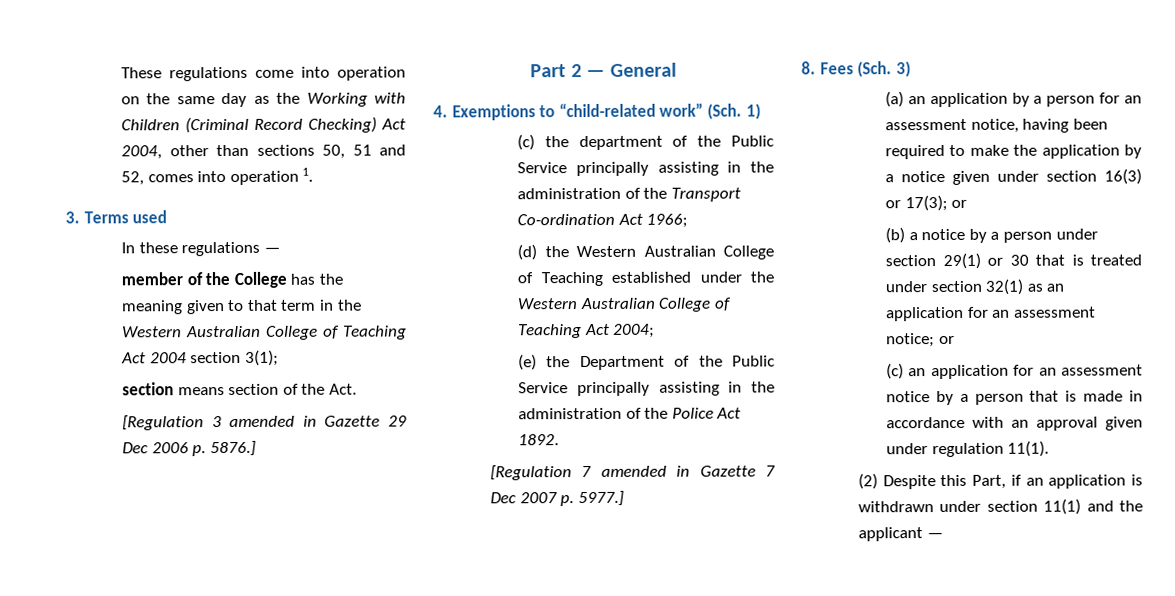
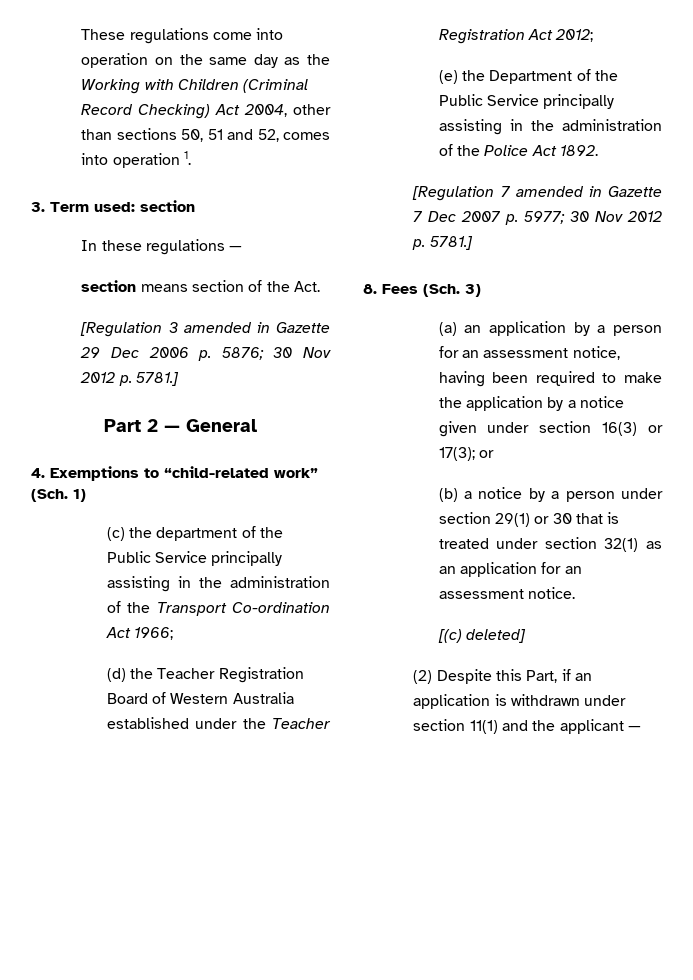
- 3. Terms used
+ 3. Term used: section
- member of the College has the meaning given to that term in the Western Australian College of Teaching Act 2004 section 3(1);
- [Regulation 3 amended in Gazette 29 Dec 2006 p. 5876.]
+ [Regulation 3 amended in Gazette 29 Dec 2006 p. 5876; 30 Nov 2012 p. 5781.]
- (d) the Western Australian College of Teaching established under the Western Australian College of Teaching Act 2004;
+ (d) the Teacher Registration Board of Western Australia established under the Teacher Registration Act 2012;
- [Regulation 7 amended in Gazette 7 Dec 2007 p. 5977.]
+ [Regulation 7 amended in Gazette 7 Dec 2007 p. 5977; 30 Nov 2012 p. 5781.]
- (b) a notice by a person under section 29(1) or 30 that is treated under section 32(1) as an application for an assessment notice; or
- (c) an application for an assessment notice by a person that is made in accordance with an approval given under regulation 11(1).
+ (b) a notice by a person under section 29(1) or 30 that is treated under section 32(1) as an application for an assessment notice.
+ [(c) deleted]

